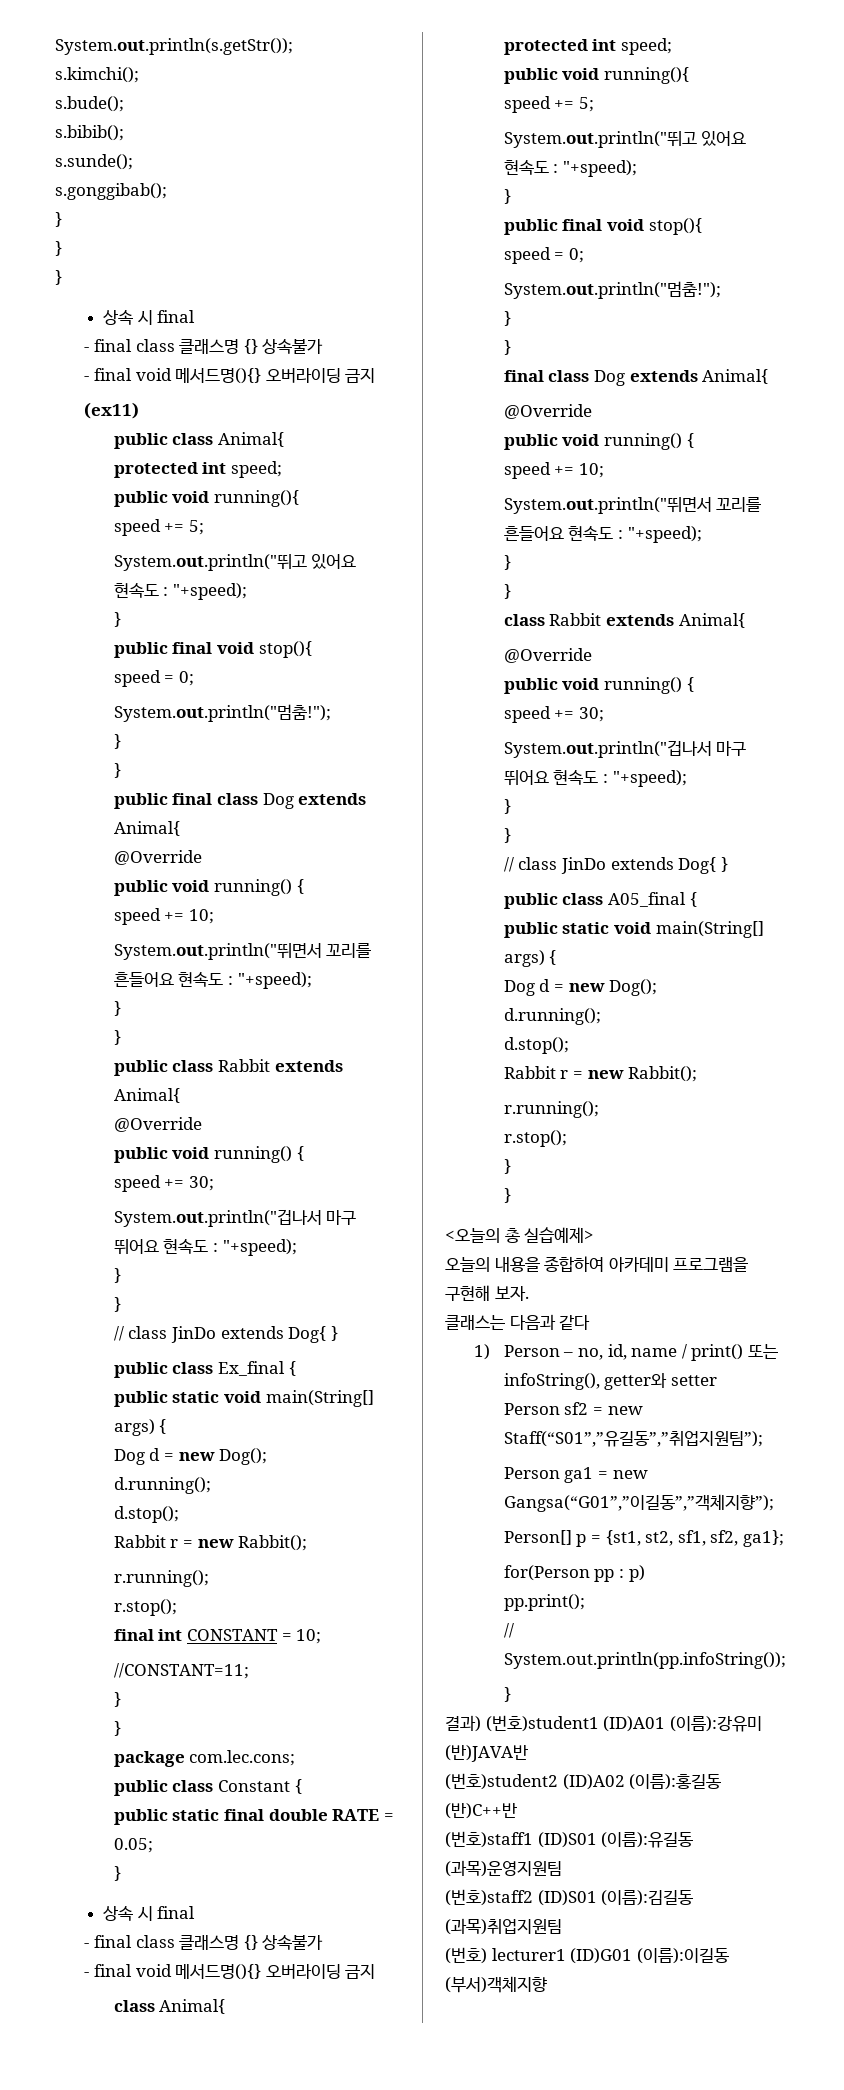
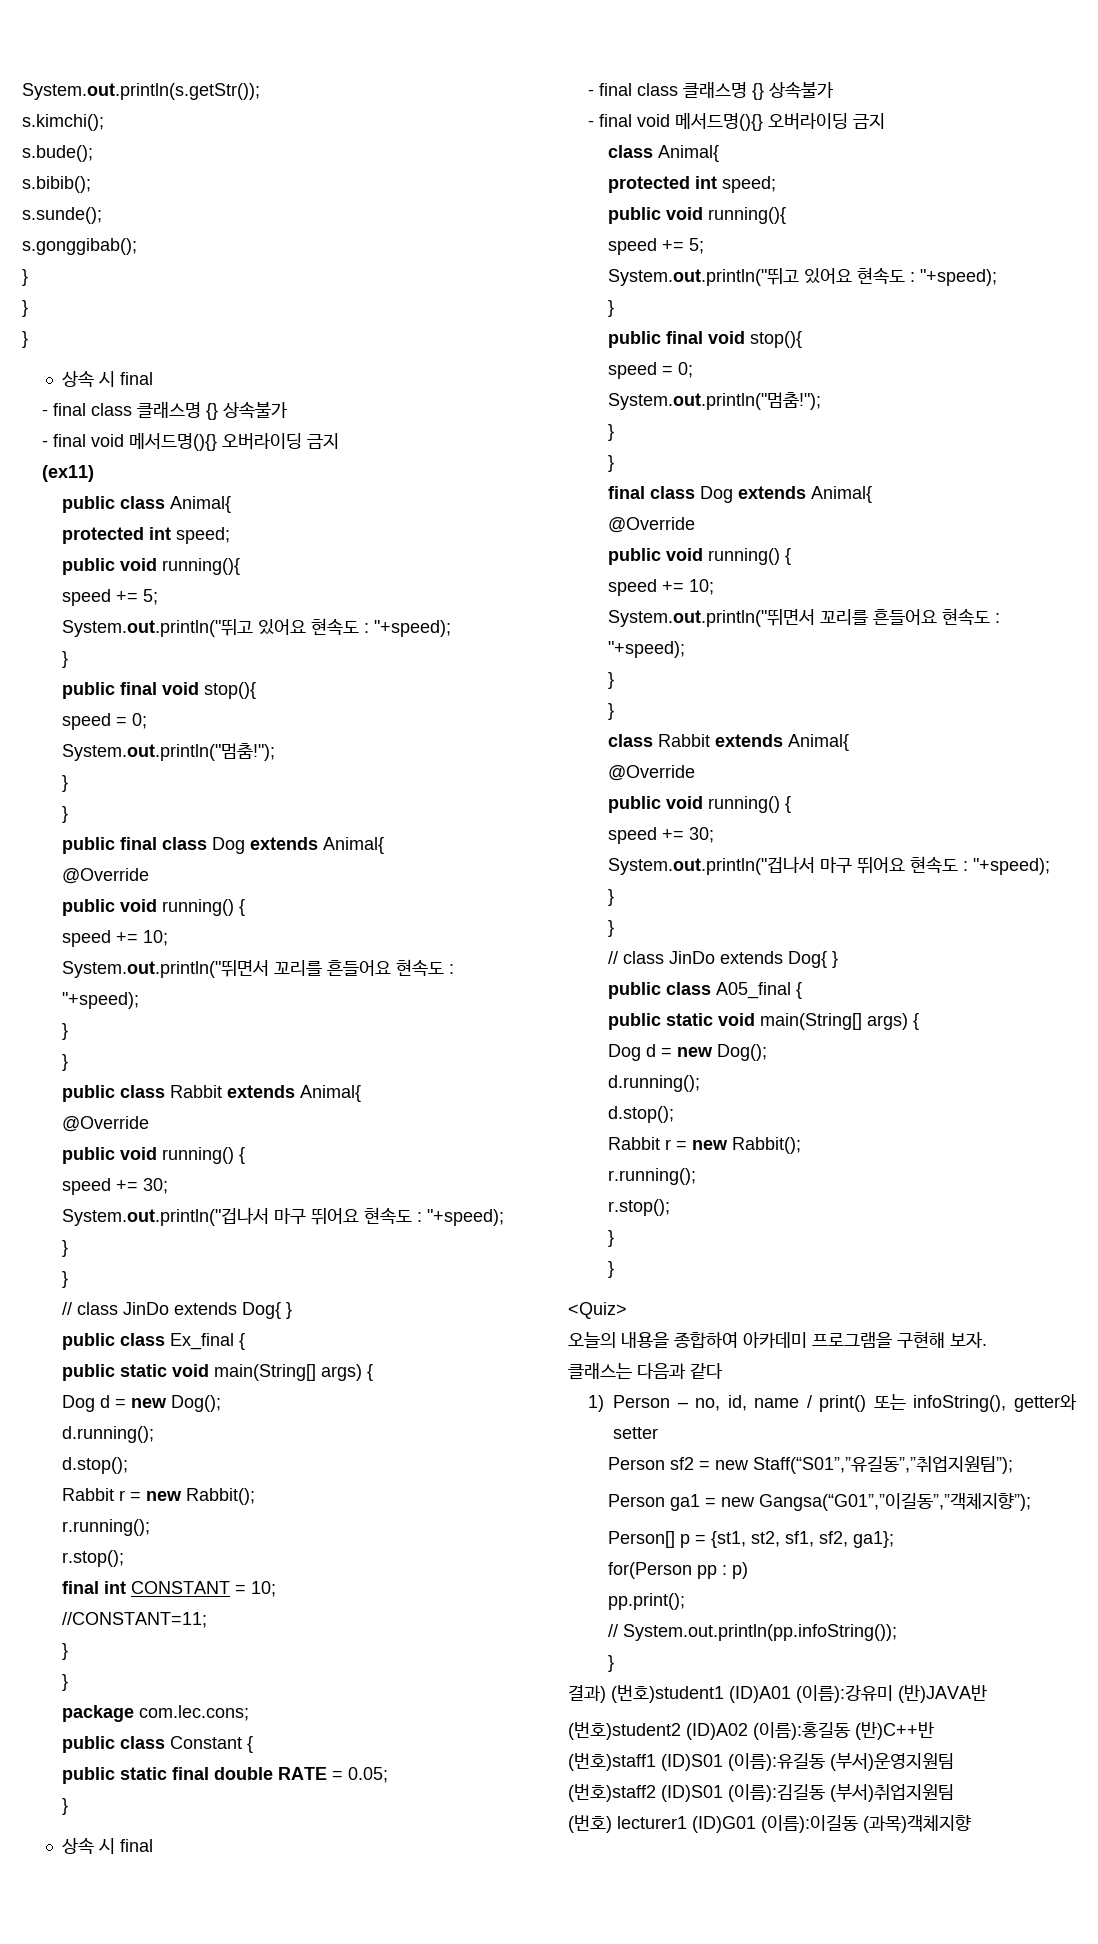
- <오늘의 총 실습예제>
+ <Quiz>
- (번호)staff1 (ID)S01 (이름):유길동 (과목)운영지원팀
+ (번호)staff1 (ID)S01 (이름):유길동 (부서)운영지원팀
- (번호)staff2 (ID)S01 (이름):김길동 (과목)취업지원팀
+ (번호)staff2 (ID)S01 (이름):김길동 (부서)취업지원팀
- (번호) lecturer1 (ID)G01 (이름):이길동 (부서)객체지향
+ (번호) lecturer1 (ID)G01 (이름):이길동 (과목)객체지향

